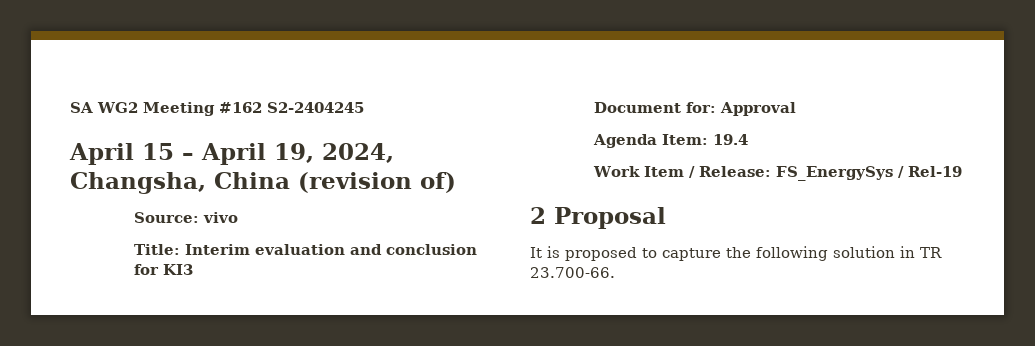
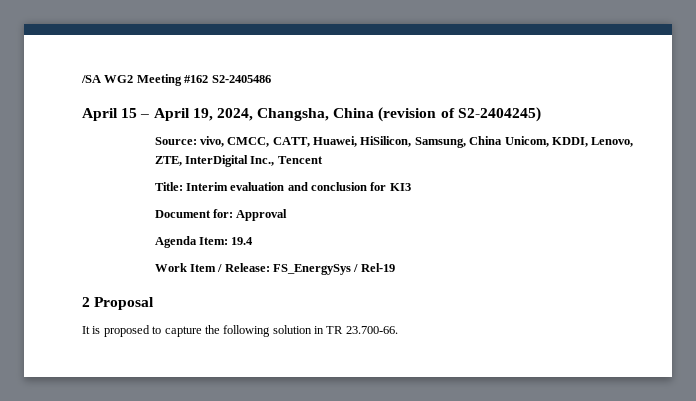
- SA WG2 Meeting #162 S2-2404245
+ /SA WG2 Meeting #162 S2-2405486
- April 15 – April 19, 2024, Changsha, China (revision of)
+ April 15 – April 19, 2024, Changsha, China (revision of S2-2404245)
- Source: vivo
+ Source: vivo, CMCC, CATT, Huawei, HiSilicon, Samsung, China Unicom, KDDI, Lenovo, ZTE, InterDigital Inc., Tencent

